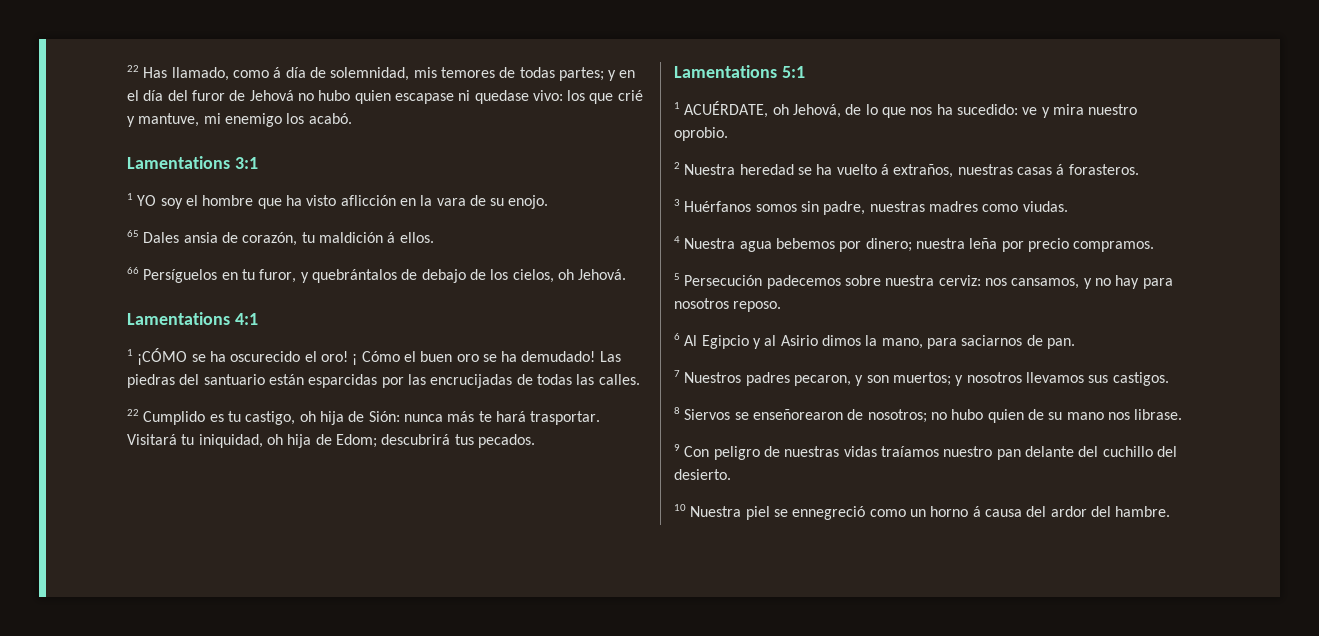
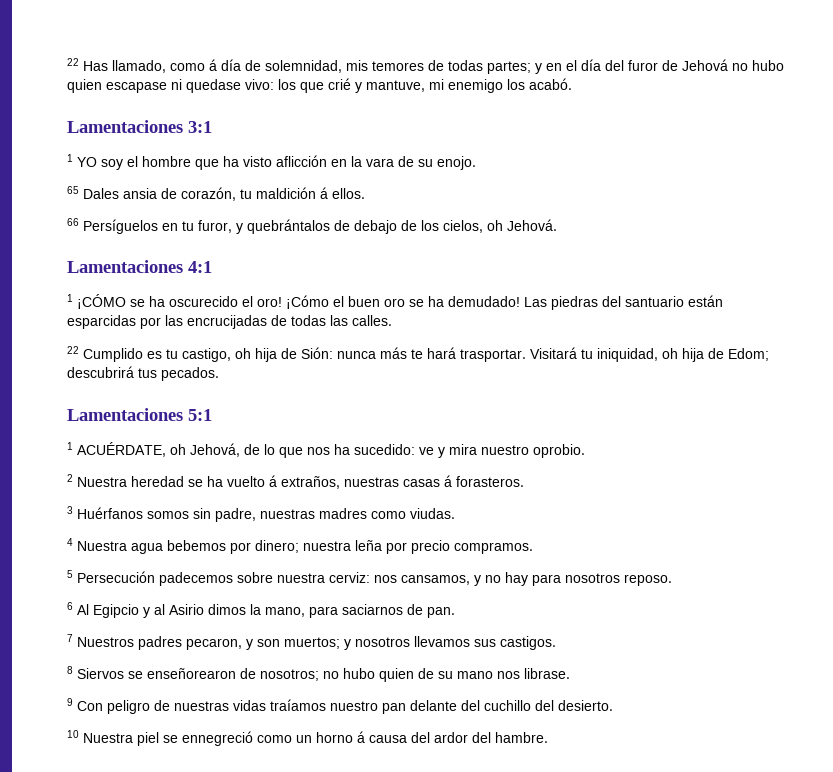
- Lamentations 3:1
+ Lamentaciones 3:1
- Lamentations 4:1
+ Lamentaciones 4:1
- ¡ Cómo el buen oro se ha demudado!
+ ¡Cómo el buen oro se ha demudado!
- Lamentations 5:1
+ Lamentaciones 5:1

